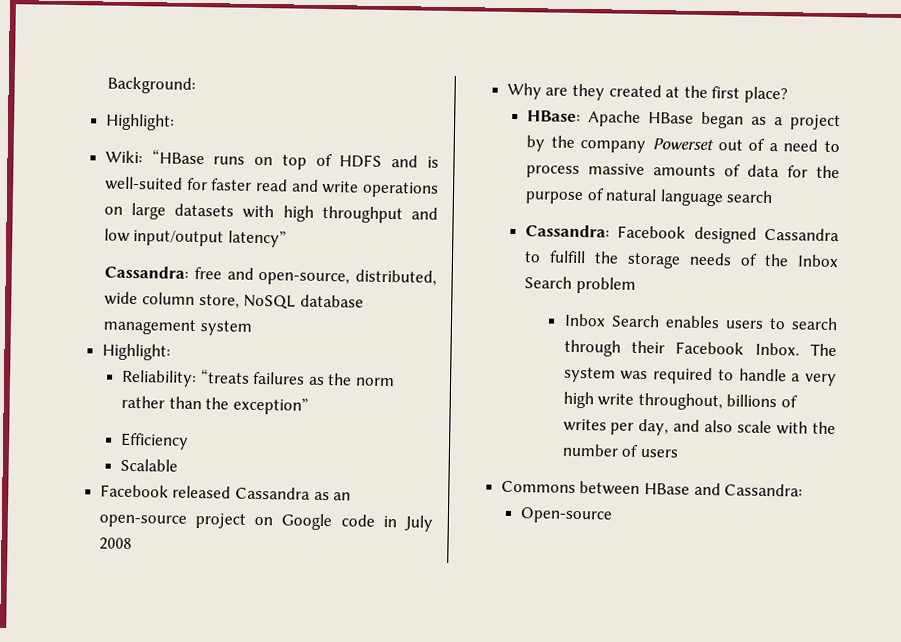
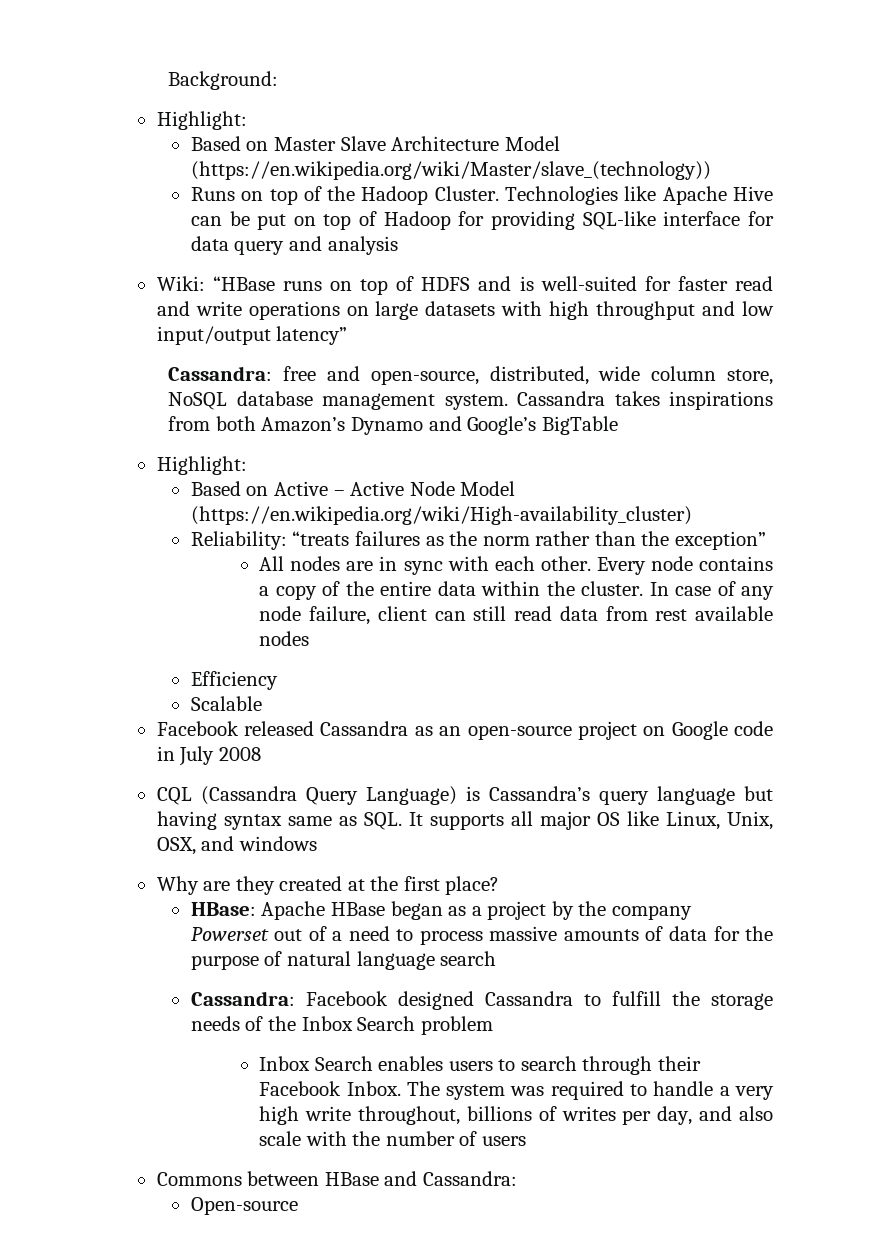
+ Based on Master Slave Architecture Model (https://en.wikipedia.org/wiki/Master/slave_(technology))
+ Runs on top of the Hadoop Cluster. Technologies like Apache Hive can be put on top of Hadoop for providing SQL-like interface for data query and analysis
- Cassandra: free and open-source, distributed, wide column store, NoSQL database management system
+ Cassandra: free and open-source, distributed, wide column store, NoSQL database management system. Cassandra takes inspirations from both Amazon’s Dynamo and Google’s BigTable
  Highlight:
+ Based on Active – Active Node Model (https://en.wikipedia.org/wiki/High-availability_cluster)
+ All nodes are in sync with each other. Every node contains a copy of the entire data within the cluster. In case of any node failure, client can still read data from rest available nodes
+ CQL (Cassandra Query Language) is Cassandra’s query language but having syntax same as SQL. It supports all major OS like Linux, Unix, OSX, and windows

